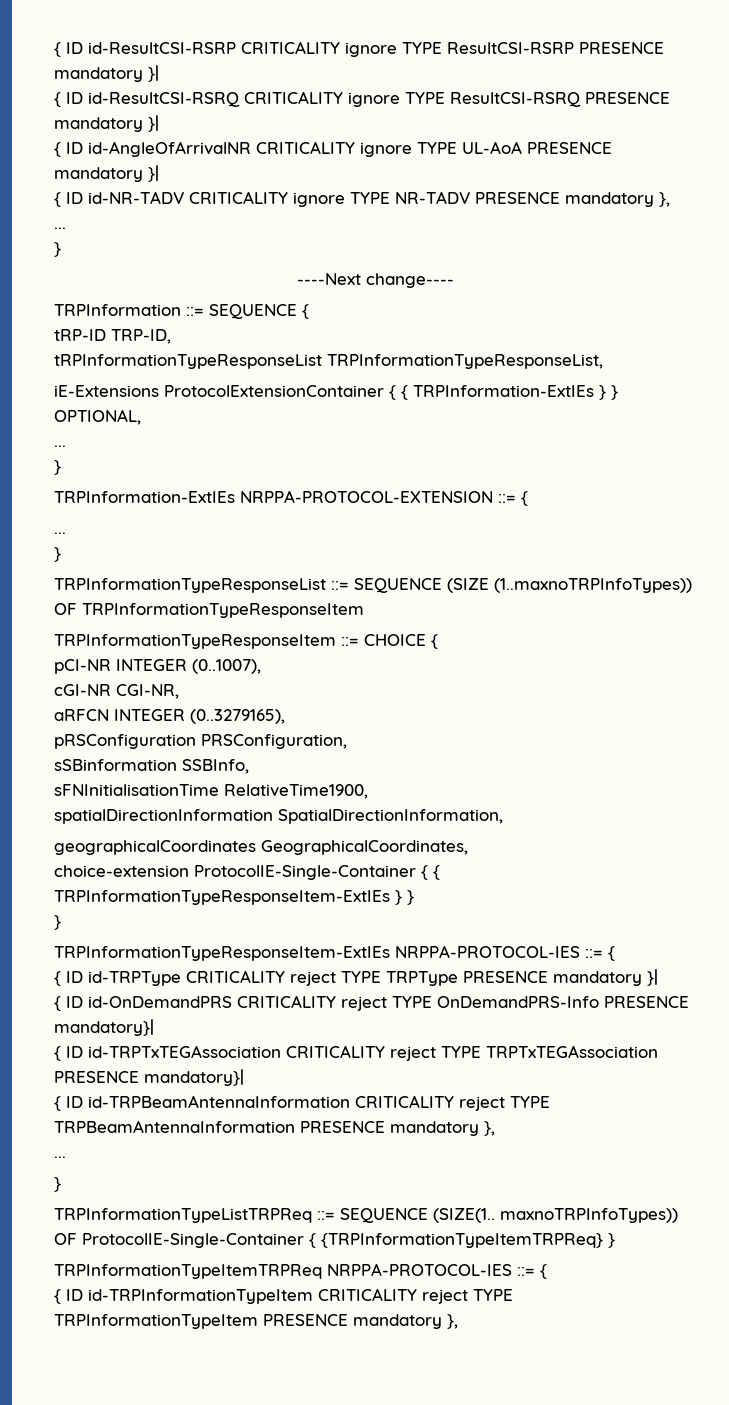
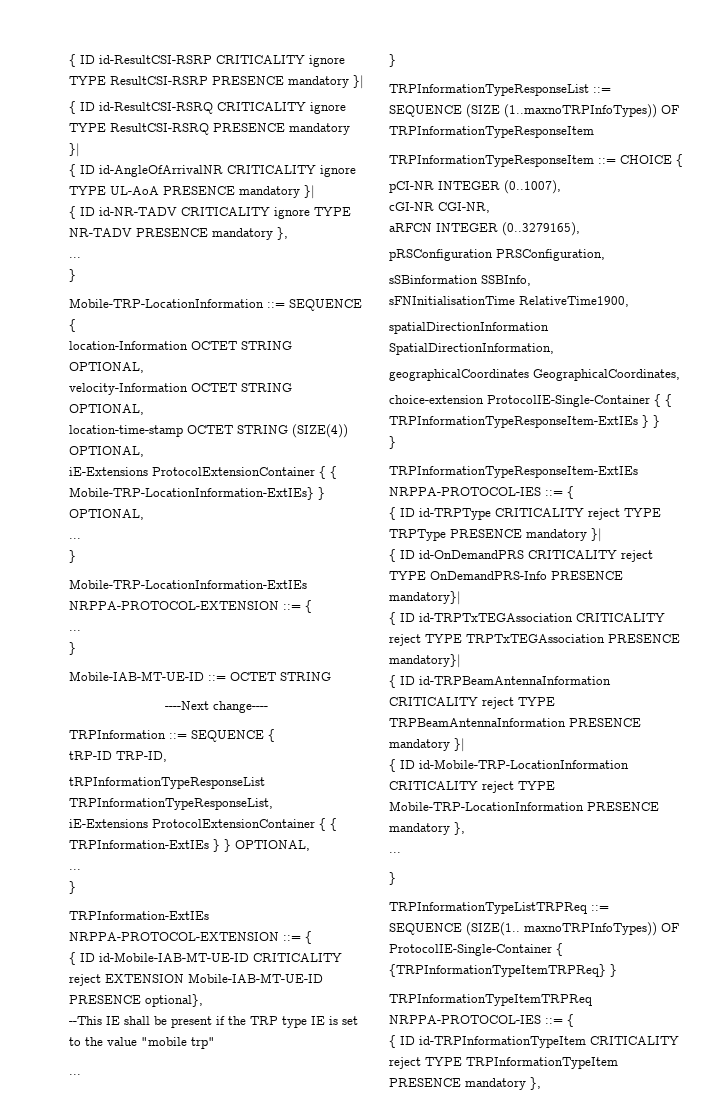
+ Mobile-TRP-LocationInformation ::= SEQUENCE {
+ location-Information OCTET STRING OPTIONAL,
+ velocity-Information OCTET STRING OPTIONAL,
+ location-time-stamp OCTET STRING (SIZE(4)) OPTIONAL,
+ iE-Extensions ProtocolExtensionContainer { { Mobile-TRP-LocationInformation-ExtIEs} } OPTIONAL,
+ ...
+ }
+ Mobile-TRP-LocationInformation-ExtIEs NRPPA-PROTOCOL-EXTENSION ::= {
+ ...
+ }
+ Mobile-IAB-MT-UE-ID ::= OCTET STRING
+ { ID id-Mobile-IAB-MT-UE-ID CRITICALITY reject EXTENSION Mobile-IAB-MT-UE-ID PRESENCE optional},
+ --This IE shall be present if the TRP type IE is set to the value "mobile trp"
- { ID id-TRPBeamAntennaInformation CRITICALITY reject TYPE TRPBeamAntennaInformation PRESENCE mandatory },
+ { ID id-TRPBeamAntennaInformation CRITICALITY reject TYPE TRPBeamAntennaInformation PRESENCE mandatory }|
+ { ID id-Mobile-TRP-LocationInformation CRITICALITY reject TYPE Mobile-TRP-LocationInformation PRESENCE mandatory },

